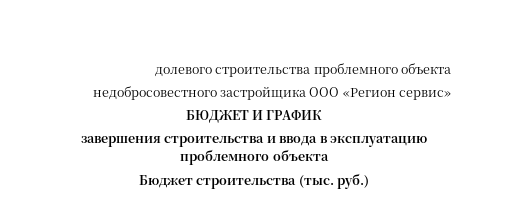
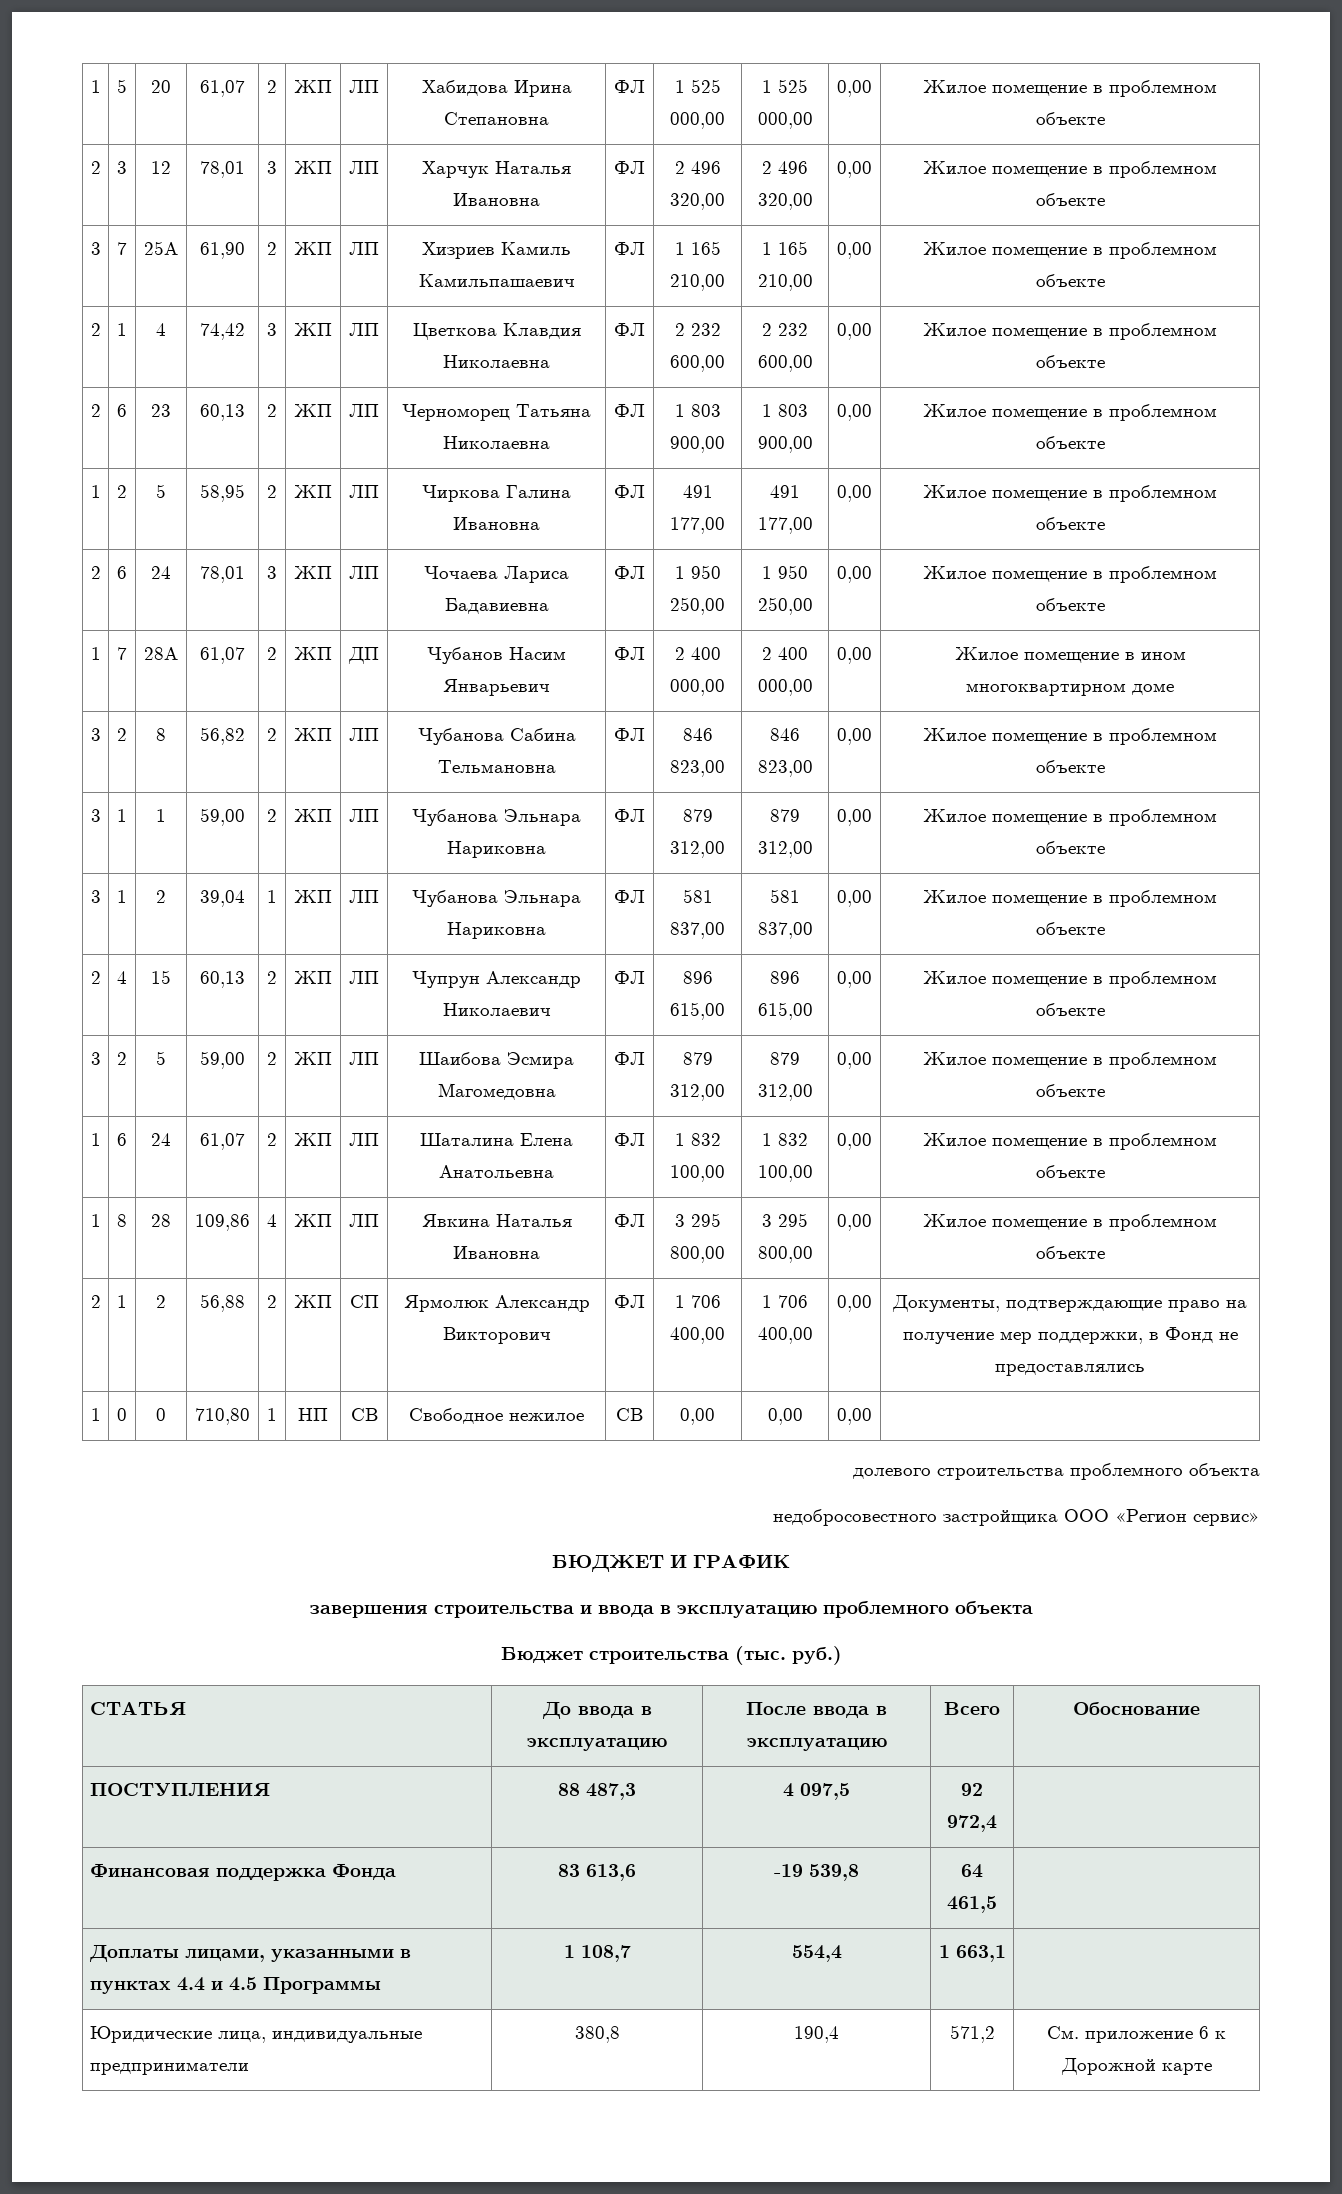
+ 1 | 5 | 20 | 61,07 | 2 | ЖП | ЛП | Хабидова Ирина Степановна | ФЛ | 1 525 000,00 | 1 525 000,00 | 0,00 | Жилое помещение в проблемном объекте
+ 2 | 3 | 12 | 78,01 | 3 | ЖП | ЛП | Харчук Наталья Ивановна | ФЛ | 2 496 320,00 | 2 496 320,00 | 0,00 | Жилое помещение в проблемном объекте
+ 3 | 7 | 25А | 61,90 | 2 | ЖП | ЛП | Хизриев Камиль Камильпашаевич | ФЛ | 1 165 210,00 | 1 165 210,00 | 0,00 | Жилое помещение в проблемном объекте
+ 2 | 1 | 4 | 74,42 | 3 | ЖП | ЛП | Цветкова Клавдия Николаевна | ФЛ | 2 232 600,00 | 2 232 600,00 | 0,00 | Жилое помещение в проблемном объекте
+ 2 | 6 | 23 | 60,13 | 2 | ЖП | ЛП | Черноморец Татьяна Николаевна | ФЛ | 1 803 900,00 | 1 803 900,00 | 0,00 | Жилое помещение в проблемном объекте
+ 1 | 2 | 5 | 58,95 | 2 | ЖП | ЛП | Чиркова Галина Ивановна | ФЛ | 491 177,00 | 491 177,00 | 0,00 | Жилое помещение в проблемном объекте
+ 2 | 6 | 24 | 78,01 | 3 | ЖП | ЛП | Чочаева Лариса Бадавиевна | ФЛ | 1 950 250,00 | 1 950 250,00 | 0,00 | Жилое помещение в проблемном объекте
+ 1 | 7 | 28А | 61,07 | 2 | ЖП | ДП | Чубанов Насим Январьевич | ФЛ | 2 400 000,00 | 2 400 000,00 | 0,00 | Жилое помещение в ином многоквартирном доме
+ 3 | 2 | 8 | 56,82 | 2 | ЖП | ЛП | Чубанова Сабина Тельмановна | ФЛ | 846 823,00 | 846 823,00 | 0,00 | Жилое помещение в проблемном объекте
+ 3 | 1 | 1 | 59,00 | 2 | ЖП | ЛП | Чубанова Эльнара Нариковна | ФЛ | 879 312,00 | 879 312,00 | 0,00 | Жилое помещение в проблемном объекте
+ 3 | 1 | 2 | 39,04 | 1 | ЖП | ЛП | Чубанова Эльнара Нариковна | ФЛ | 581 837,00 | 581 837,00 | 0,00 | Жилое помещение в проблемном объекте
+ 2 | 4 | 15 | 60,13 | 2 | ЖП | ЛП | Чупрун Александр Николаевич | ФЛ | 896 615,00 | 896 615,00 | 0,00 | Жилое помещение в проблемном объекте
+ 3 | 2 | 5 | 59,00 | 2 | ЖП | ЛП | Шаибова Эсмира Магомедовна | ФЛ | 879 312,00 | 879 312,00 | 0,00 | Жилое помещение в проблемном объекте
+ 1 | 6 | 24 | 61,07 | 2 | ЖП | ЛП | Шаталина Елена Анатольевна | ФЛ | 1 832 100,00 | 1 832 100,00 | 0,00 | Жилое помещение в проблемном объекте
+ 1 | 8 | 28 | 109,86 | 4 | ЖП | ЛП | Явкина Наталья Ивановна | ФЛ | 3 295 800,00 | 3 295 800,00 | 0,00 | Жилое помещение в проблемном объекте
+ 2 | 1 | 2 | 56,88 | 2 | ЖП | СП | Ярмолюк Александр Викторович | ФЛ | 1 706 400,00 | 1 706 400,00 | 0,00 | Документы, подтверждающие право на получение мер поддержки, в Фонд не предоставлялись
+ 1 | 0 | 0 | 710,80 | 1 | НП | СВ | Свободное нежилое | СВ | 0,00 | 0,00 | 0,00 |
+ СТАТЬЯ | До ввода в эксплуатацию | После ввода в эксплуатацию | Всего | Обоснование
+ ПОСТУПЛЕНИЯ | 88 487,3 | 4 097,5 | 92 972,4 |
+ Финансовая поддержка Фонда | 83 613,6 | -19 539,8 | 64 461,5 |
+ Доплаты лицами, указанными в пунктах 4.4 и 4.5 Программы | 1 108,7 | 554,4 | 1 663,1 |
+ Юридические лица, индивидуальные предприниматели | 380,8 | 190,4 | 571,2 | См. приложение 6 к Дорожной карте

